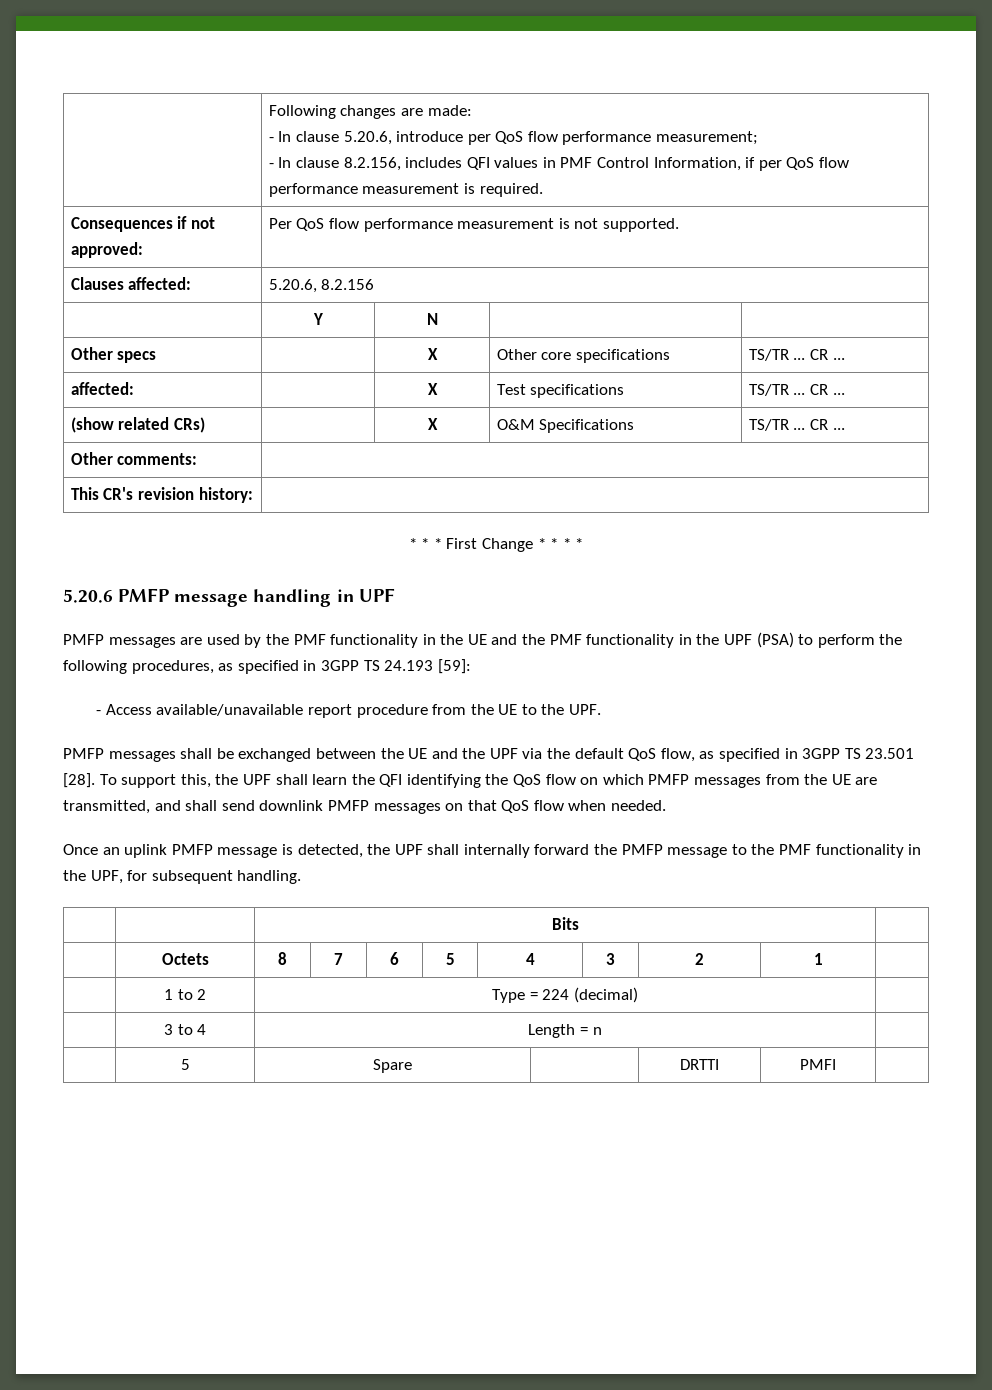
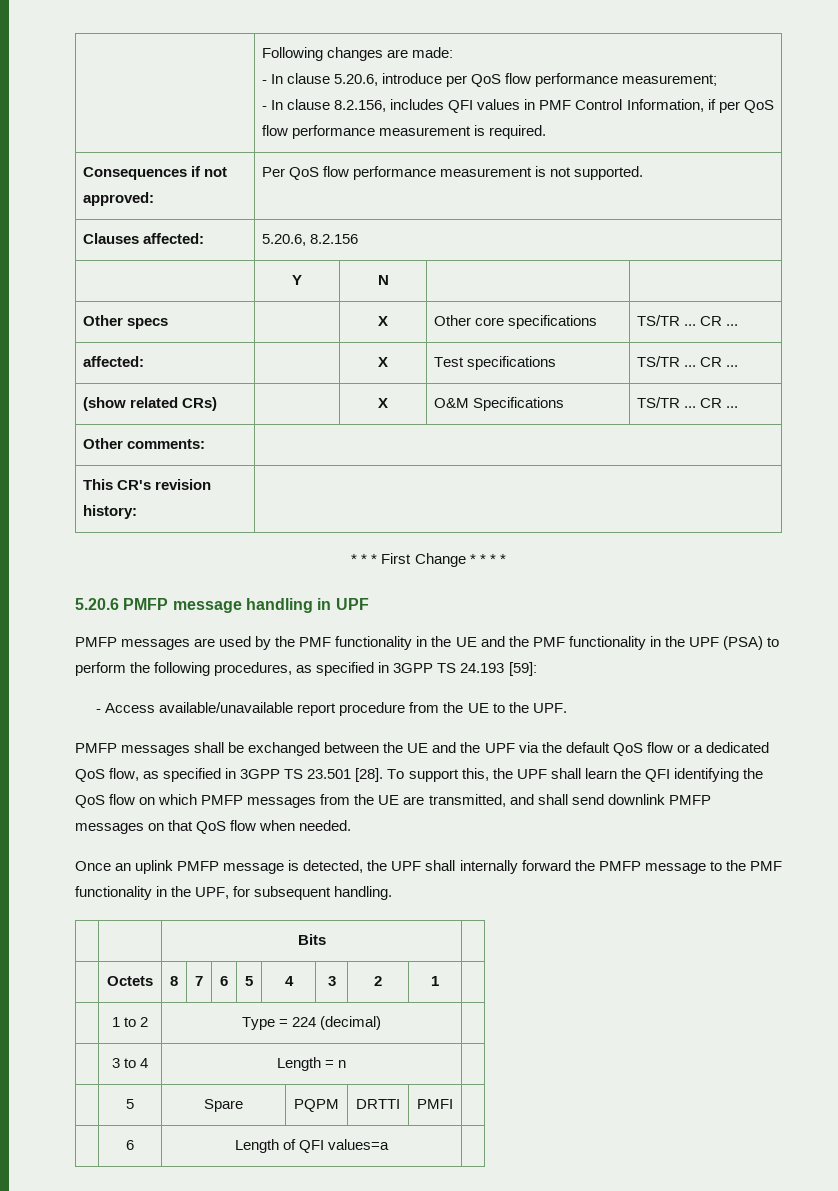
- PMFP messages shall be exchanged between the UE and the UPF via the default QoS flow, as specified in 3GPP TS 23.501 [28].
+ PMFP messages shall be exchanged between the UE and the UPF via the default QoS flow or a dedicated QoS flow, as specified in 3GPP TS 23.501 [28].
- | 5 | Spare | | DRTTI | PMFI |
+ | 5 | Spare | PQPM | DRTTI | PMFI |
+ | 6 | Length of QFI values=a |

